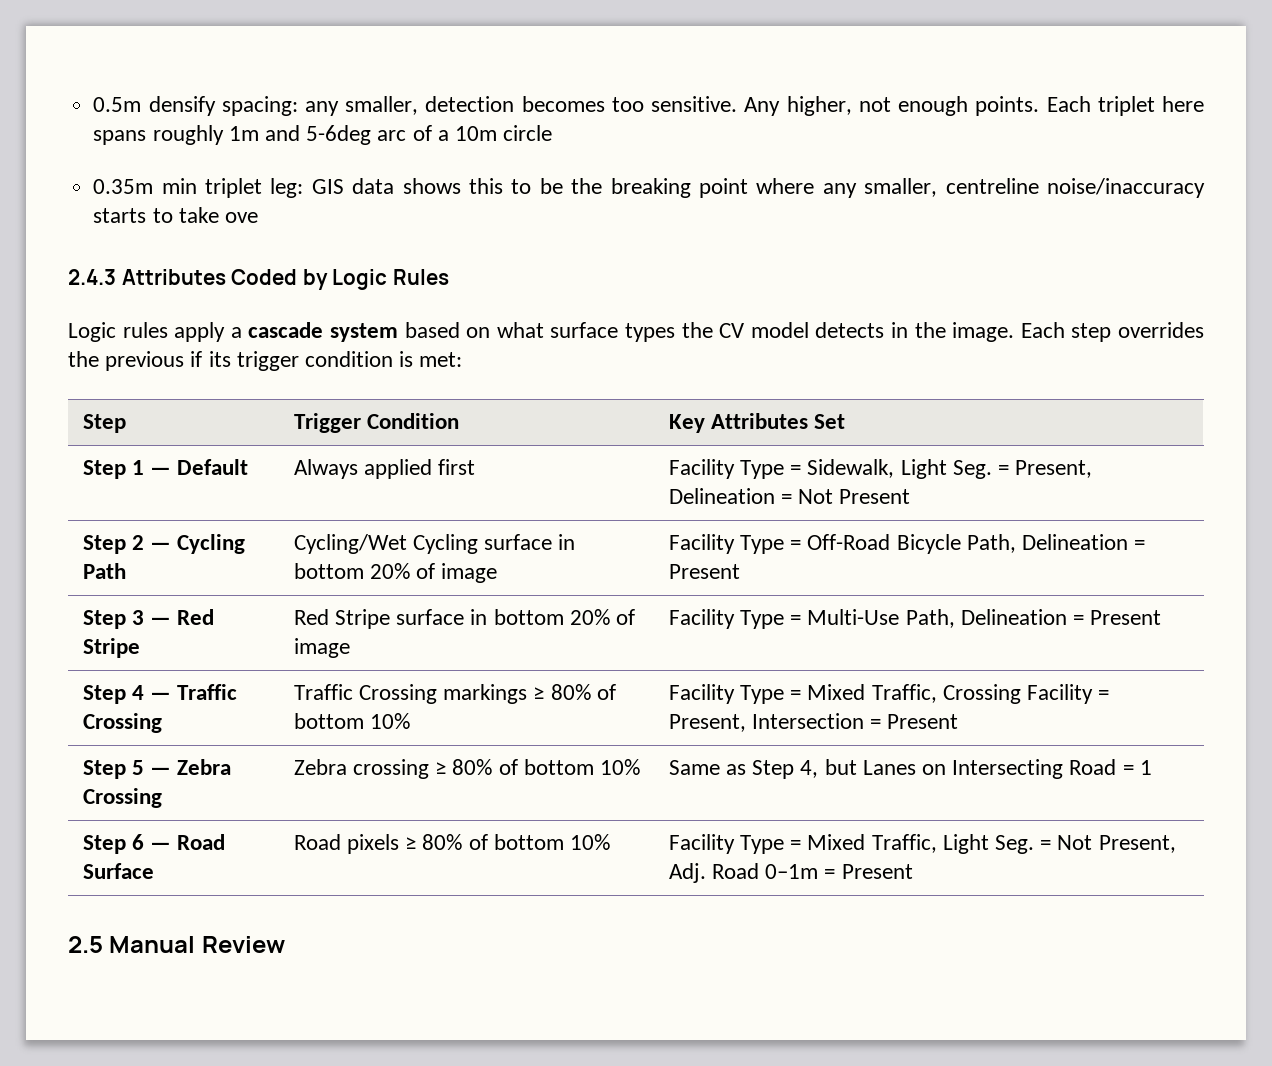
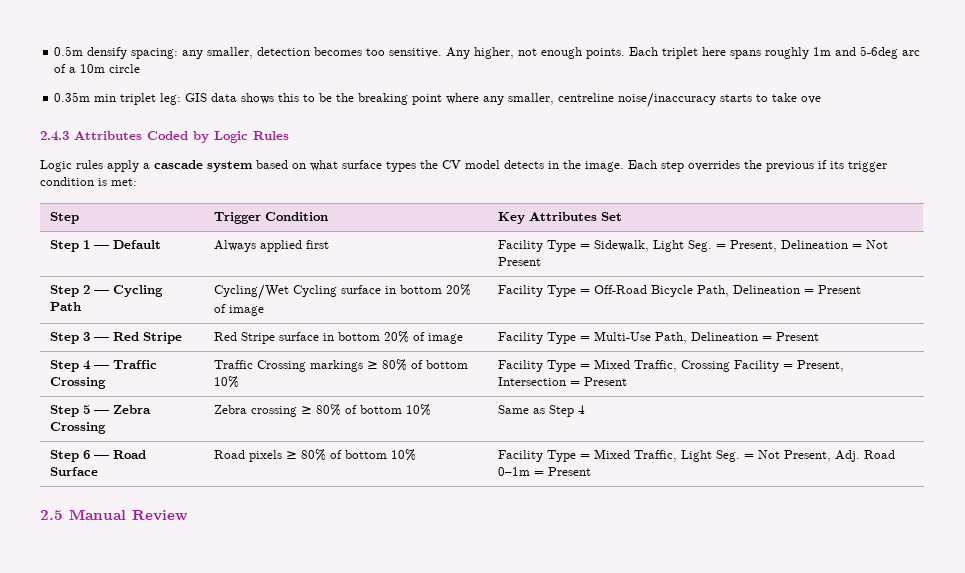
- Step 5 — Zebra Crossing | Zebra crossing ≥ 80% of bottom 10% | Same as Step 4, but Lanes on Intersecting Road = 1
+ Step 5 — Zebra Crossing | Zebra crossing ≥ 80% of bottom 10% | Same as Step 4

